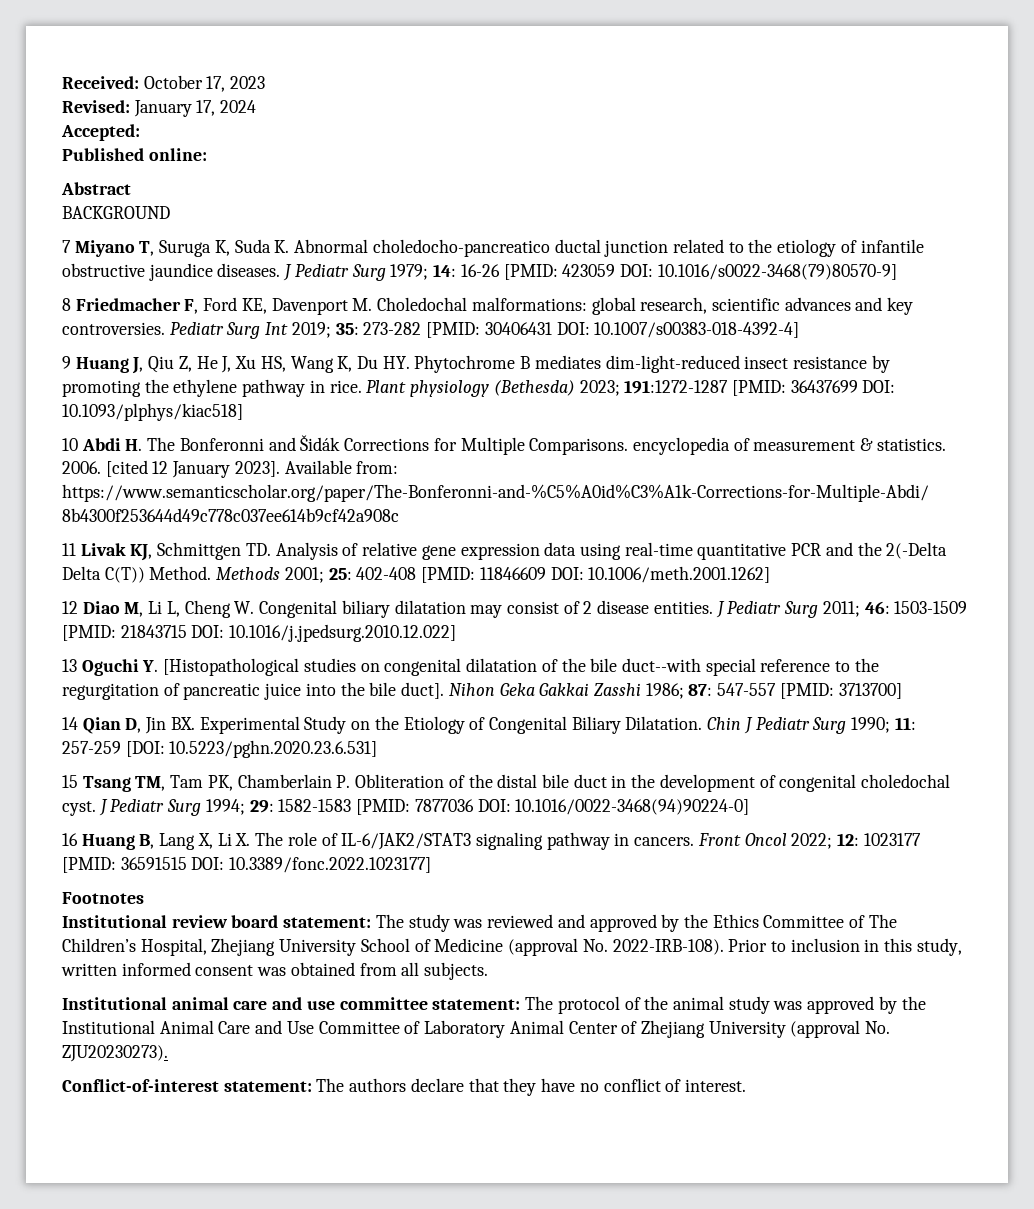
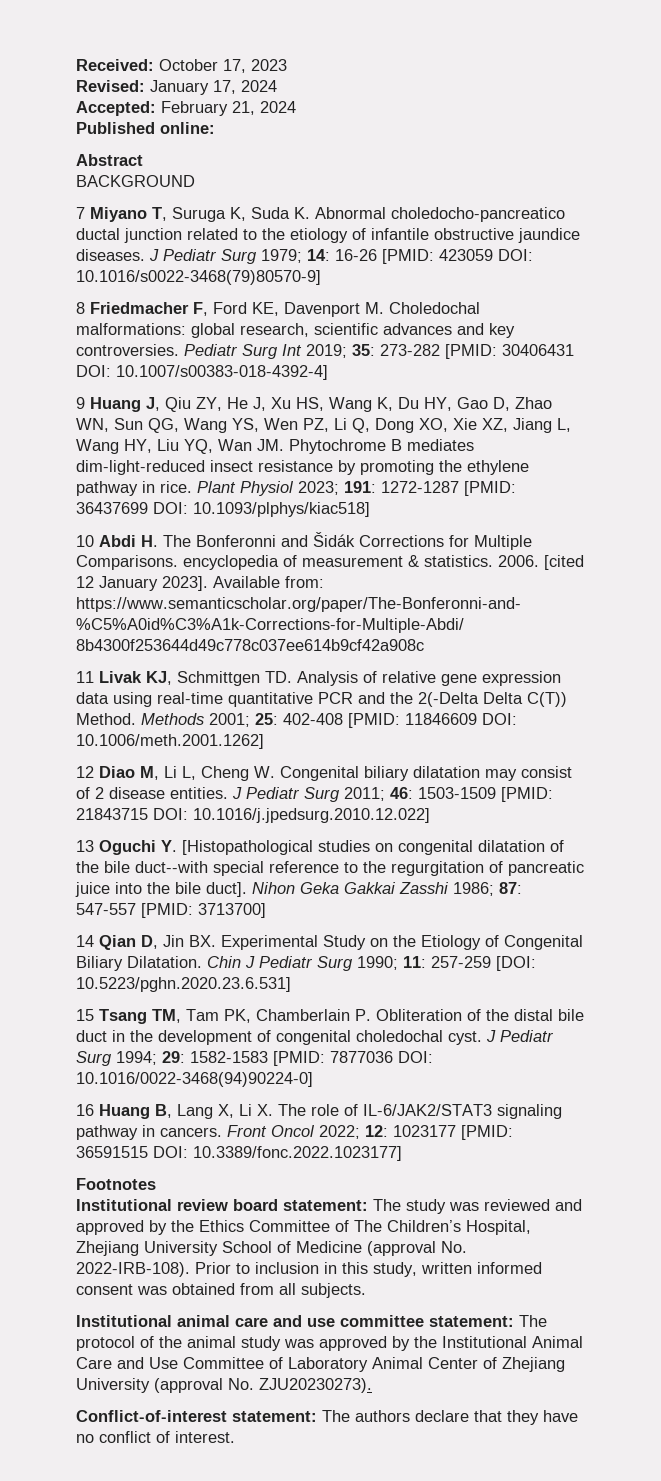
- Accepted:
+ Accepted: February 21, 2024
- 9 Huang J, Qiu Z, He J, Xu HS, Wang K, Du HY. Phytochrome B mediates dim-light-reduced insect resistance by promoting the ethylene pathway in rice.
+ 9 Huang J, Qiu ZY, He J, Xu HS, Wang K, Du HY, Gao D, Zhao WN, Sun QG, Wang YS, Wen PZ, Li Q, Dong XO, Xie XZ, Jiang L, Wang HY, Liu YQ, Wan JM. Phytochrome B mediates dim-light-reduced insect resistance by promoting the ethylene pathway in rice.
- Plant physiology (Bethesda) 2023; 191:1272-1287 [PMID: 36437699 DOI: 10.1093/plphys/kiac518]
+ Plant Physiol 2023; 191: 1272-1287 [PMID: 36437699 DOI: 10.1093/plphys/kiac518]

